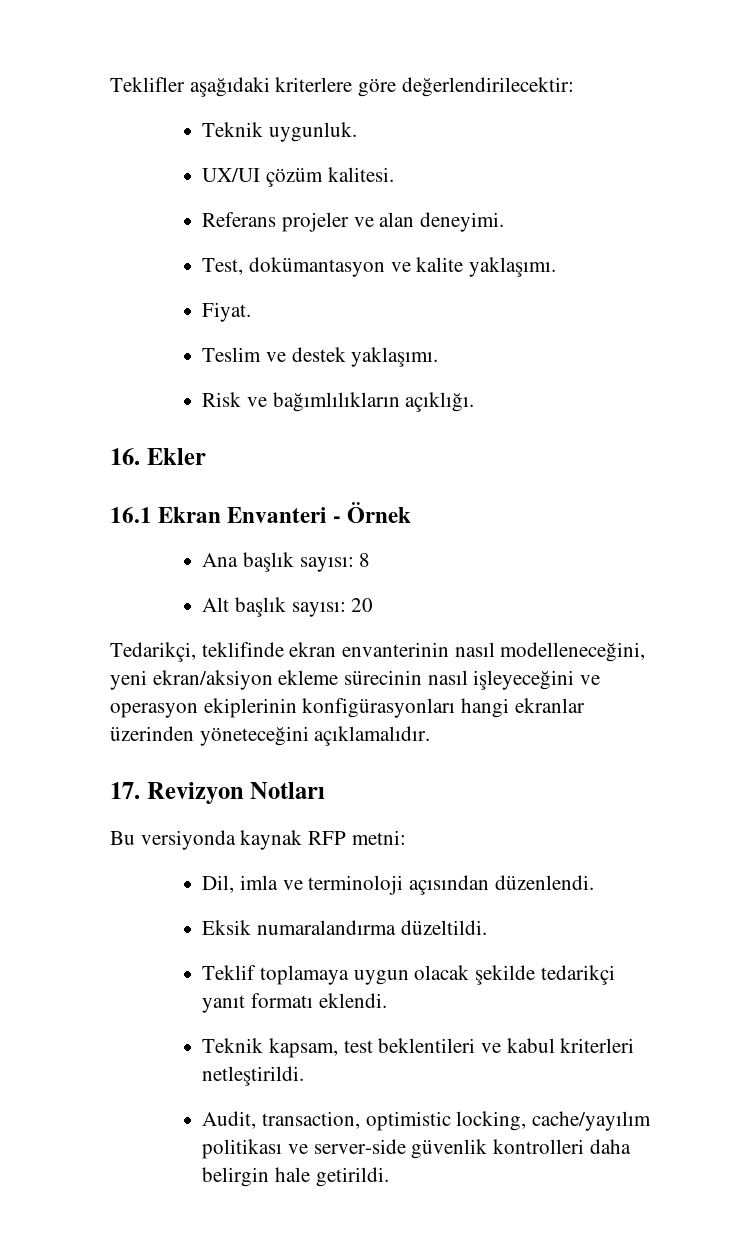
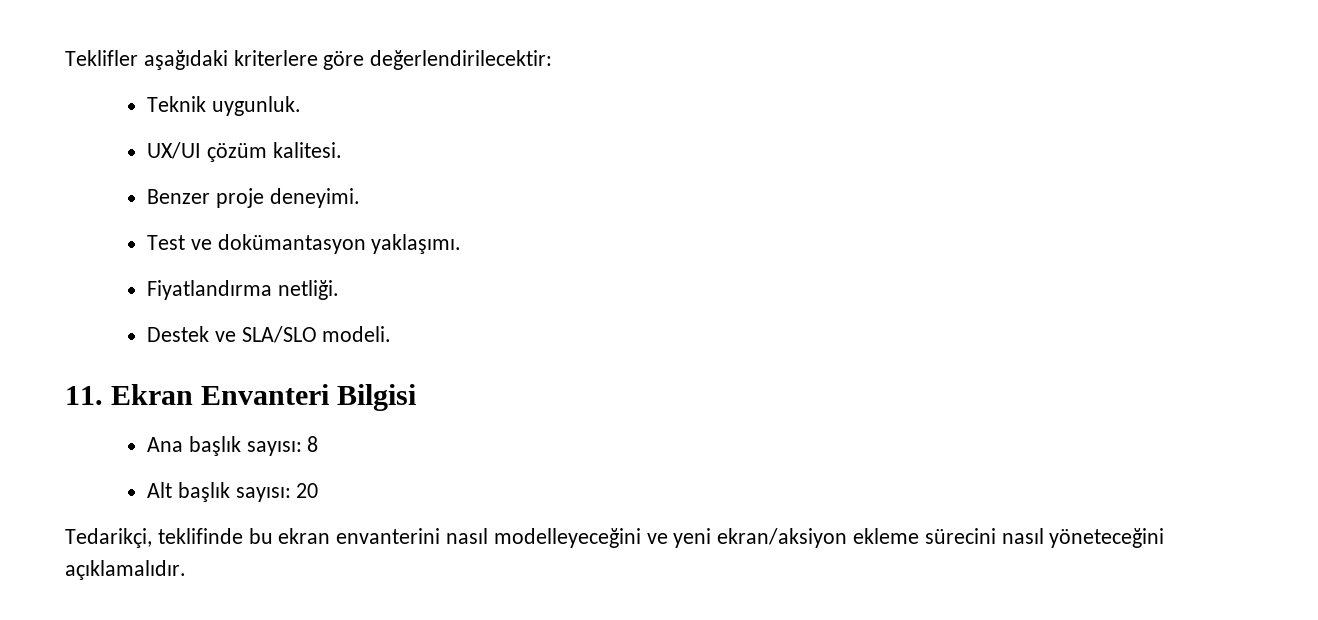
- Referans projeler ve alan deneyimi.
- Test, dokümantasyon ve kalite yaklaşımı.
- Fiyat.
- Teslim ve destek yaklaşımı.
- Risk ve bağımlılıkların açıklığı.
- 16. Ekler
- 16.1 Ekran Envanteri - Örnek
+ Benzer proje deneyimi.
+ Test ve dokümantasyon yaklaşımı.
+ Fiyatlandırma netliği.
+ Destek ve SLA/SLO modeli.
+ 11. Ekran Envanteri Bilgisi
- Tedarikçi, teklifinde ekran envanterinin nasıl modelleneceğini, yeni ekran/aksiyon ekleme sürecinin nasıl işleyeceğini ve operasyon ekiplerinin konfigürasyonları hangi ekranlar üzerinden yöneteceğini açıklamalıdır.
- 17. Revizyon Notları
- Bu versiyonda kaynak RFP metni:
- Dil, imla ve terminoloji açısından düzenlendi.
- Eksik numaralandırma düzeltildi.
- Teklif toplamaya uygun olacak şekilde tedarikçi yanıt formatı eklendi.
- Teknik kapsam, test beklentileri ve kabul kriterleri netleştirildi.
- Audit, transaction, optimistic locking, cache/yayılım politikası ve server-side güvenlik kontrolleri daha belirgin hale getirildi.
+ Tedarikçi, teklifinde bu ekran envanterini nasıl modelleyeceğini ve yeni ekran/aksiyon ekleme sürecini nasıl yöneteceğini açıklamalıdır.

